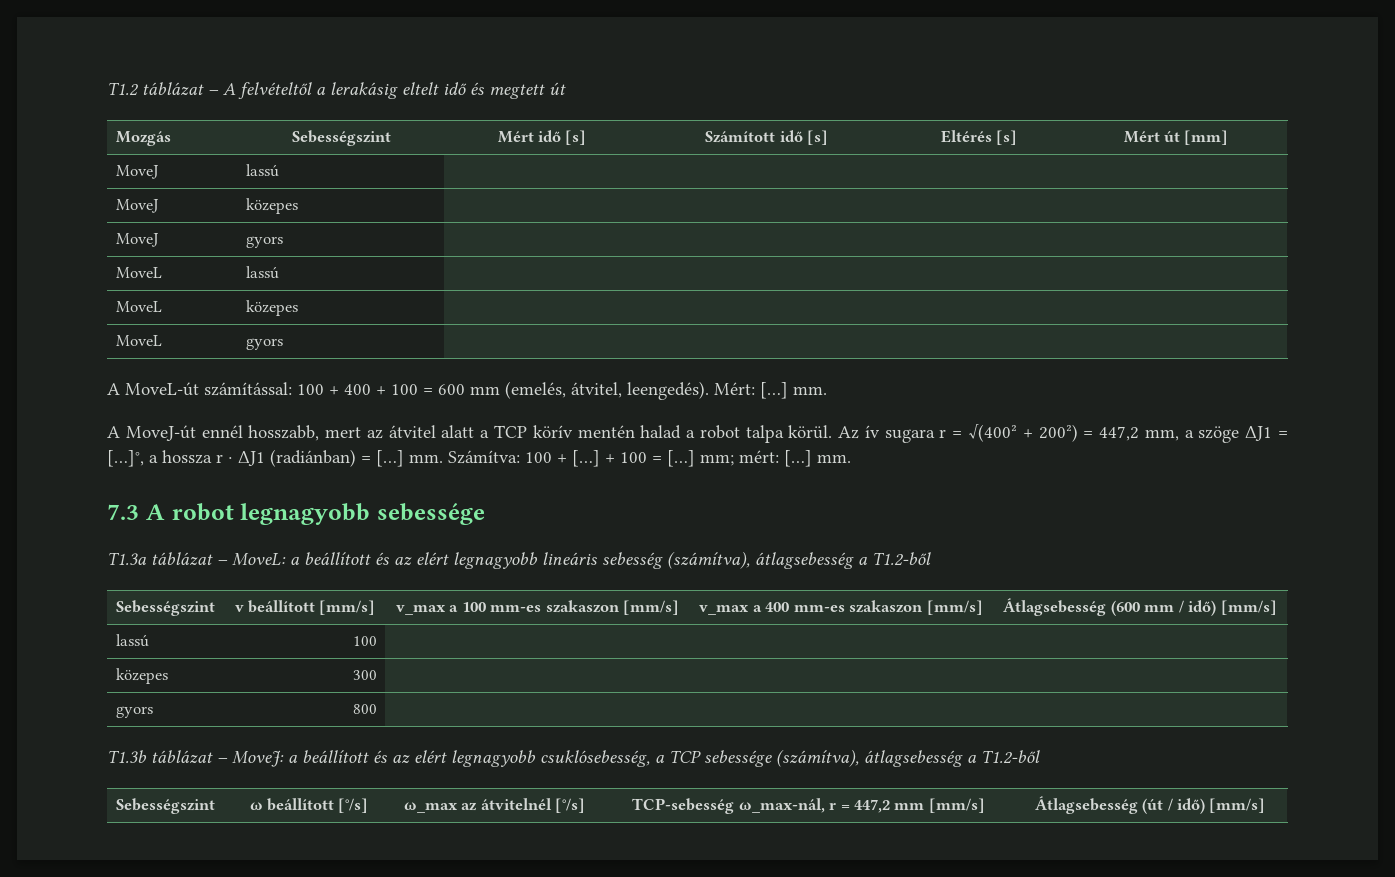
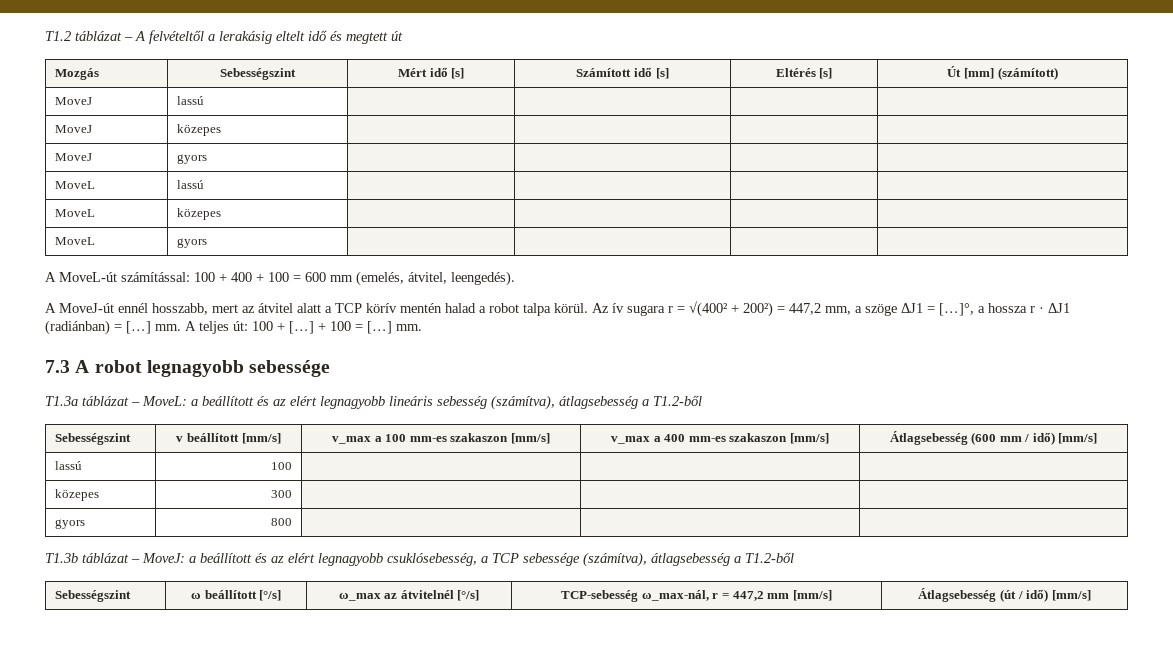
- Mozgás | Sebességszint | Mért idő [s] | Számított idő [s] | Eltérés [s] | Mért út [mm]
+ Mozgás | Sebességszint | Mért idő [s] | Számított idő [s] | Eltérés [s] | Út [mm] (számított)
- Mért: […] mm.
- Számítva: 100 + […]
+ A teljes út: 100 + […]
- + 100 = […] mm; mért: […] mm.
+ + 100 = […] mm.

